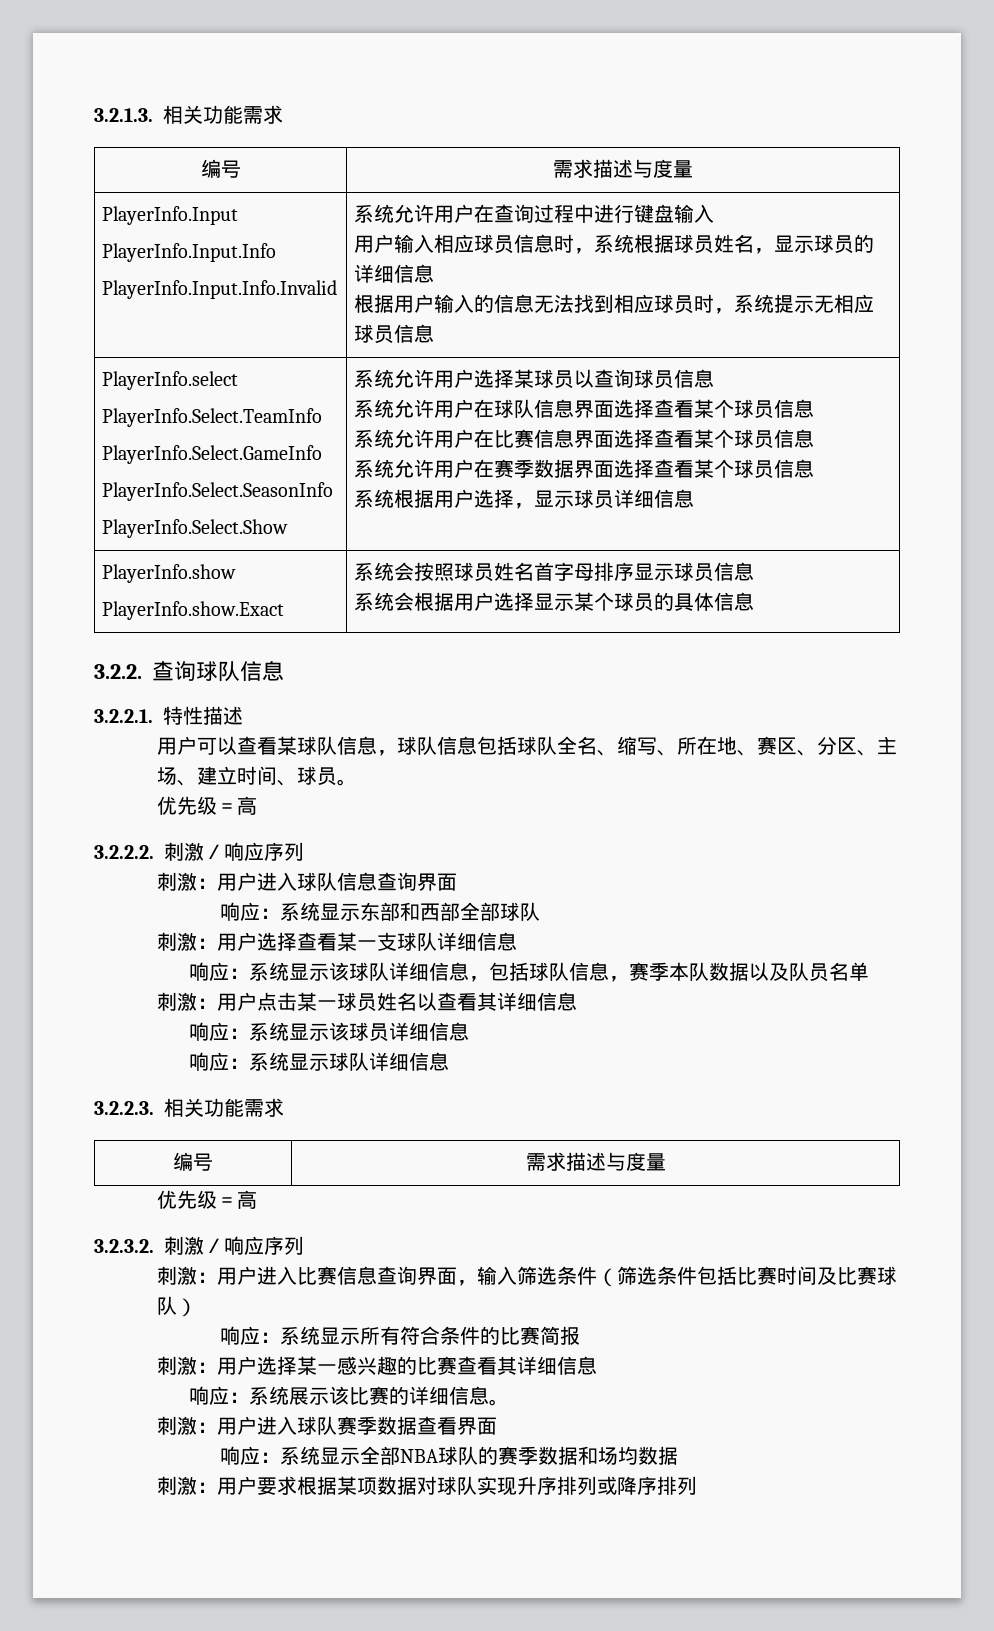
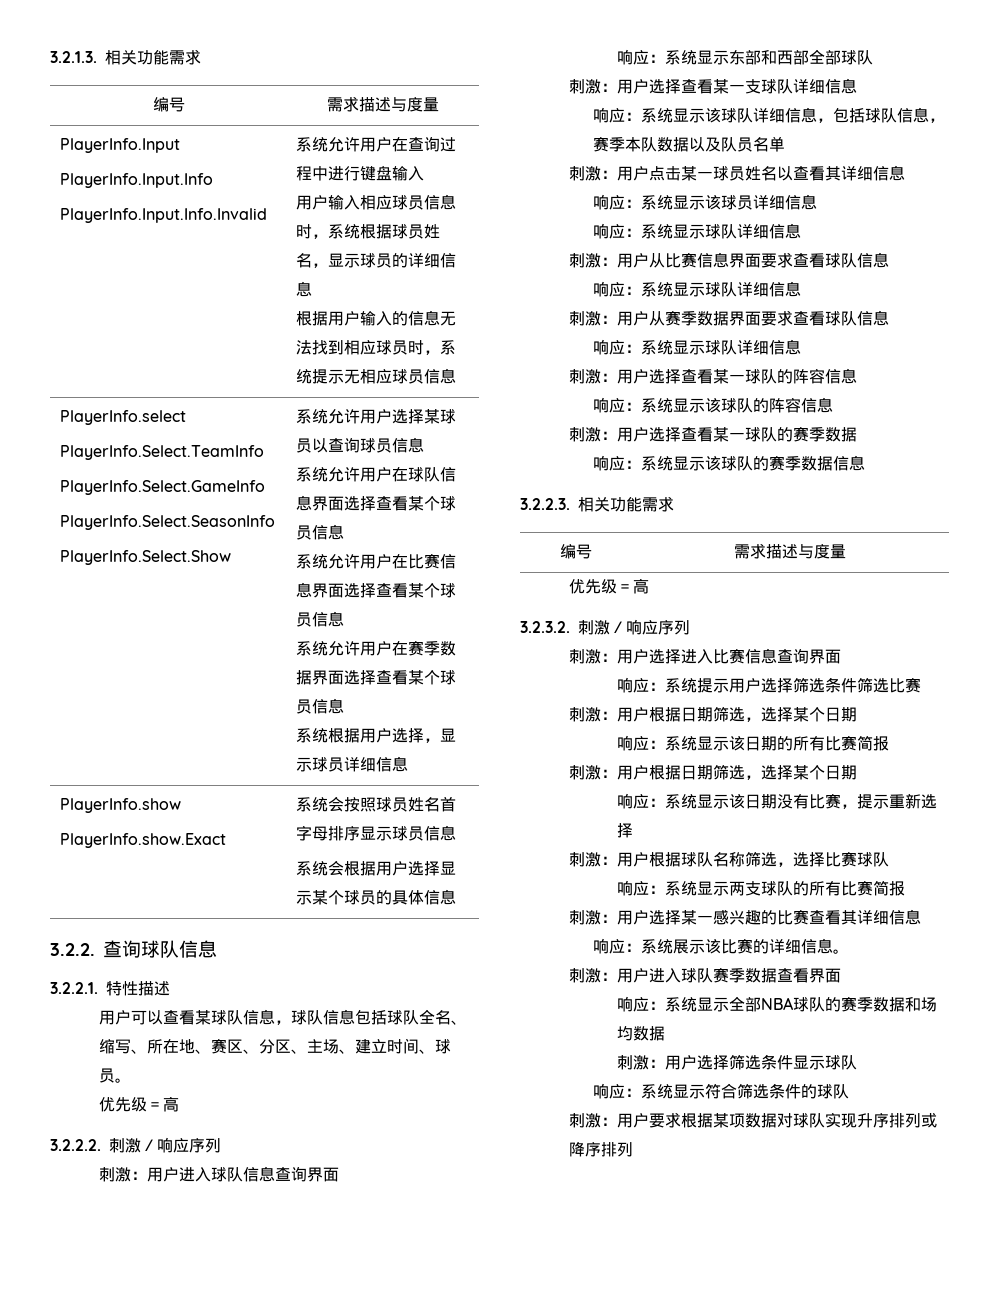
+ 刺激：用户从比赛信息界面要求查看球队信息
+ 响应：系统显示球队详细信息
+ 刺激：用户从赛季数据界面要求查看球队信息
+ 响应：系统显示球队详细信息
+ 刺激：用户选择查看某一球队的阵容信息
+ 响应：系统显示该球队的阵容信息
+ 刺激：用户选择查看某一球队的赛季数据
+ 响应：系统显示该球队的赛季数据信息
- 刺激：用户进入比赛信息查询界面，输入筛选条件（筛选条件包括比赛时间及比赛球队）
- 响应：系统显示所有符合条件的比赛简报
+ 刺激：用户选择进入比赛信息查询界面
+ 响应：系统提示用户选择筛选条件筛选比赛
+ 刺激：用户根据日期筛选，选择某个日期
+ 响应：系统显示该日期的所有比赛简报
+ 刺激：用户根据日期筛选，选择某个日期
+ 响应：系统显示该日期没有比赛，提示重新选择
+ 刺激：用户根据球队名称筛选，选择比赛球队
+ 响应：系统显示两支球队的所有比赛简报
+ 刺激：用户选择筛选条件显示球队
+ 响应：系统显示符合筛选条件的球队

